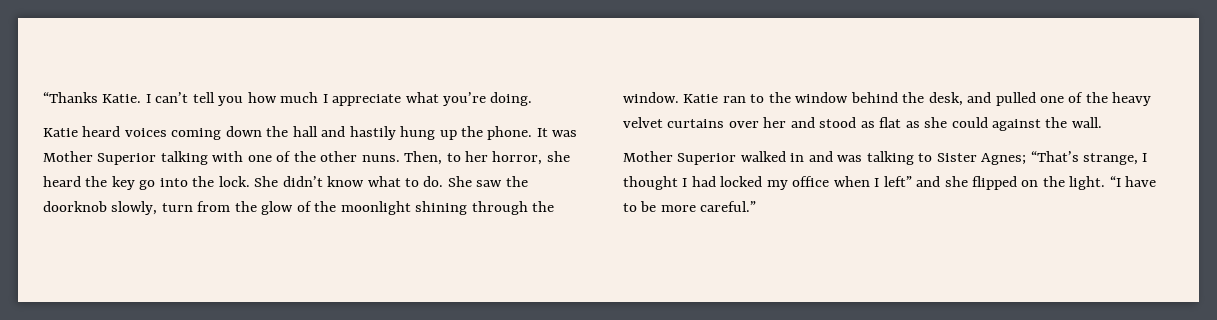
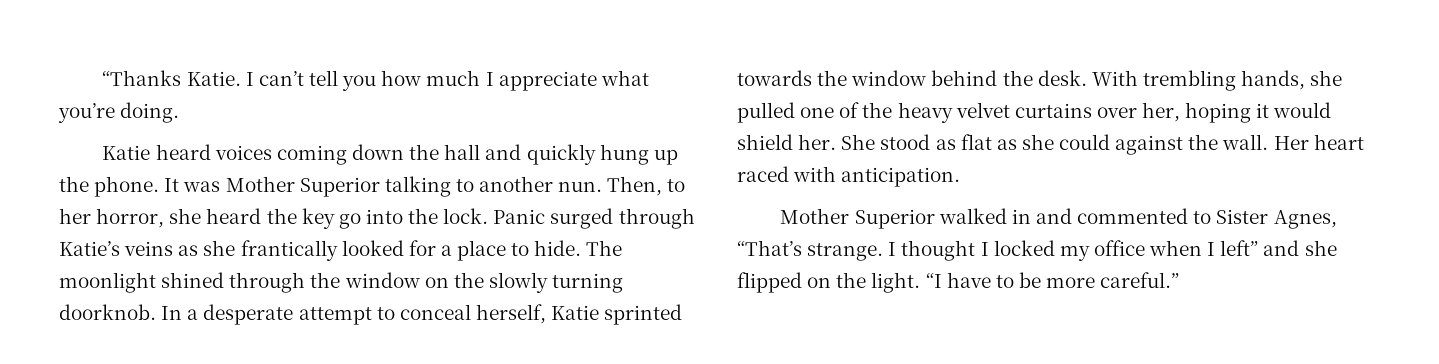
- Katie heard voices coming down the hall and hastily hung up the phone.
+ Katie heard voices coming down the hall and quickly hung up the phone.
- It was Mother Superior talking with one of the other nuns.
+ It was Mother Superior talking to another nun.
- She didn’t know what to do. She saw the doorknob slowly, turn from the glow of the moonlight shining through the window. Katie ran to the window behind the desk, and pulled one of the heavy velvet curtains over her and stood as flat as she could against the wall.
+ Panic surged through Katie’s veins as she frantically looked for a place to hide. The moonlight shined through the window on the slowly turning doorknob. In a desperate attempt to conceal herself, Katie sprinted towards the window behind the desk. With trembling hands, she pulled one of the heavy velvet curtains over her, hoping it would shield her. She stood as flat as she could against the wall. Her heart raced with anticipation.
- Mother Superior walked in and was talking to Sister Agnes; “That’s strange, I thought I had locked my office when I left” and she flipped on the light.
+ Mother Superior walked in and commented to Sister Agnes, “That’s strange. I thought I locked my office when I left” and she flipped on the light.

